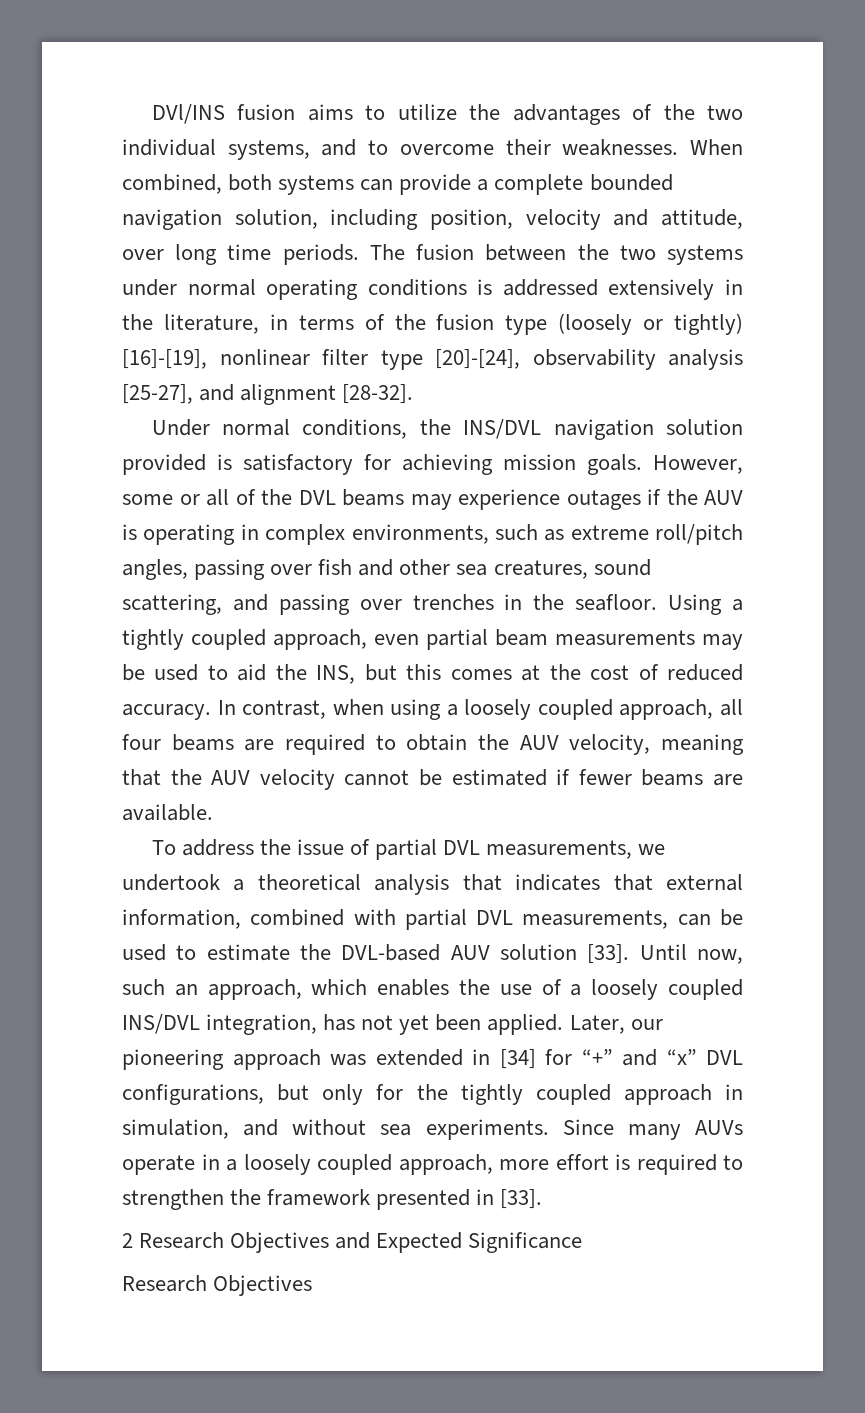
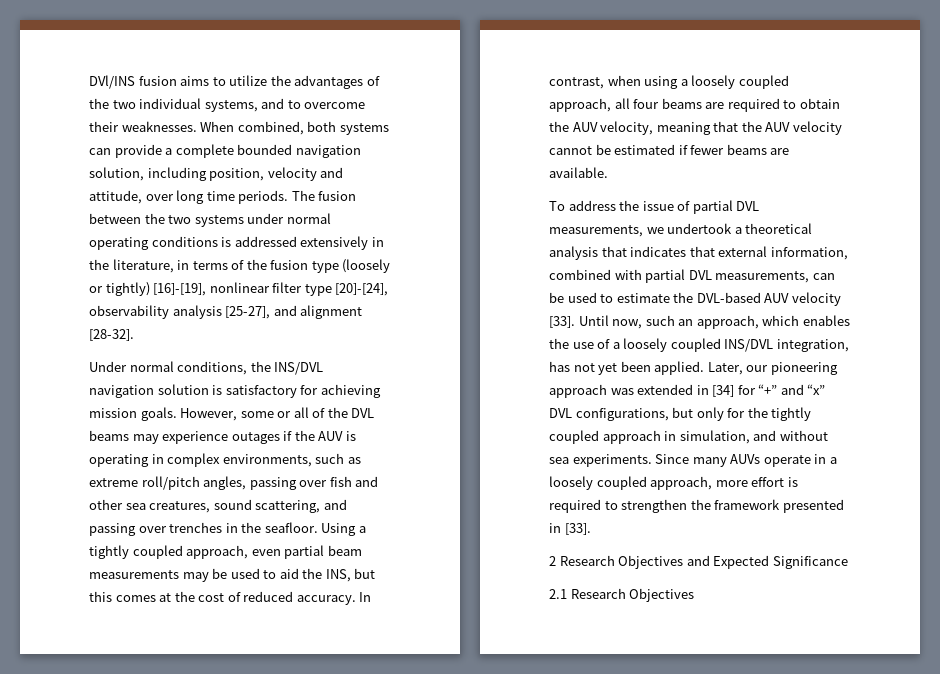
- Under normal conditions, the INS/DVL navigation solution provided is satisfactory for achieving mission goals.
+ Under normal conditions, the INS/DVL navigation solution is satisfactory for achieving mission goals.
- To address the issue of partial DVL measurements, we undertook a theoretical analysis that indicates that external information, combined with partial DVL measurements, can be used to estimate the DVL-based AUV solution [33].
+ To address the issue of partial DVL measurements, we undertook a theoretical analysis that indicates that external information, combined with partial DVL measurements, can be used to estimate the DVL-based AUV velocity [33].
  2 Research Objectives and Expected Significance
- Research Objectives
+ 2.1 Research Objectives

